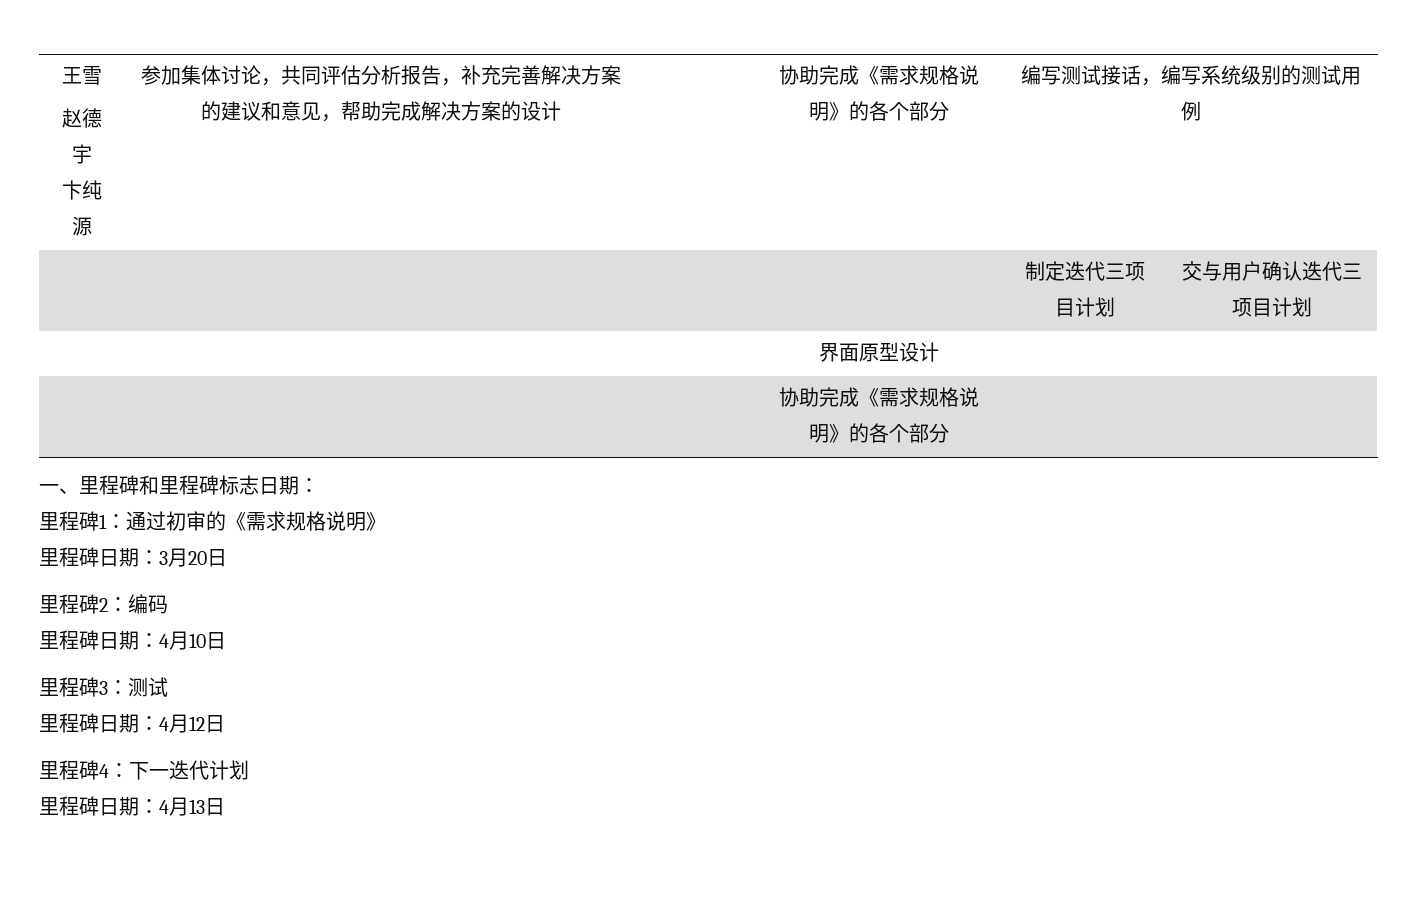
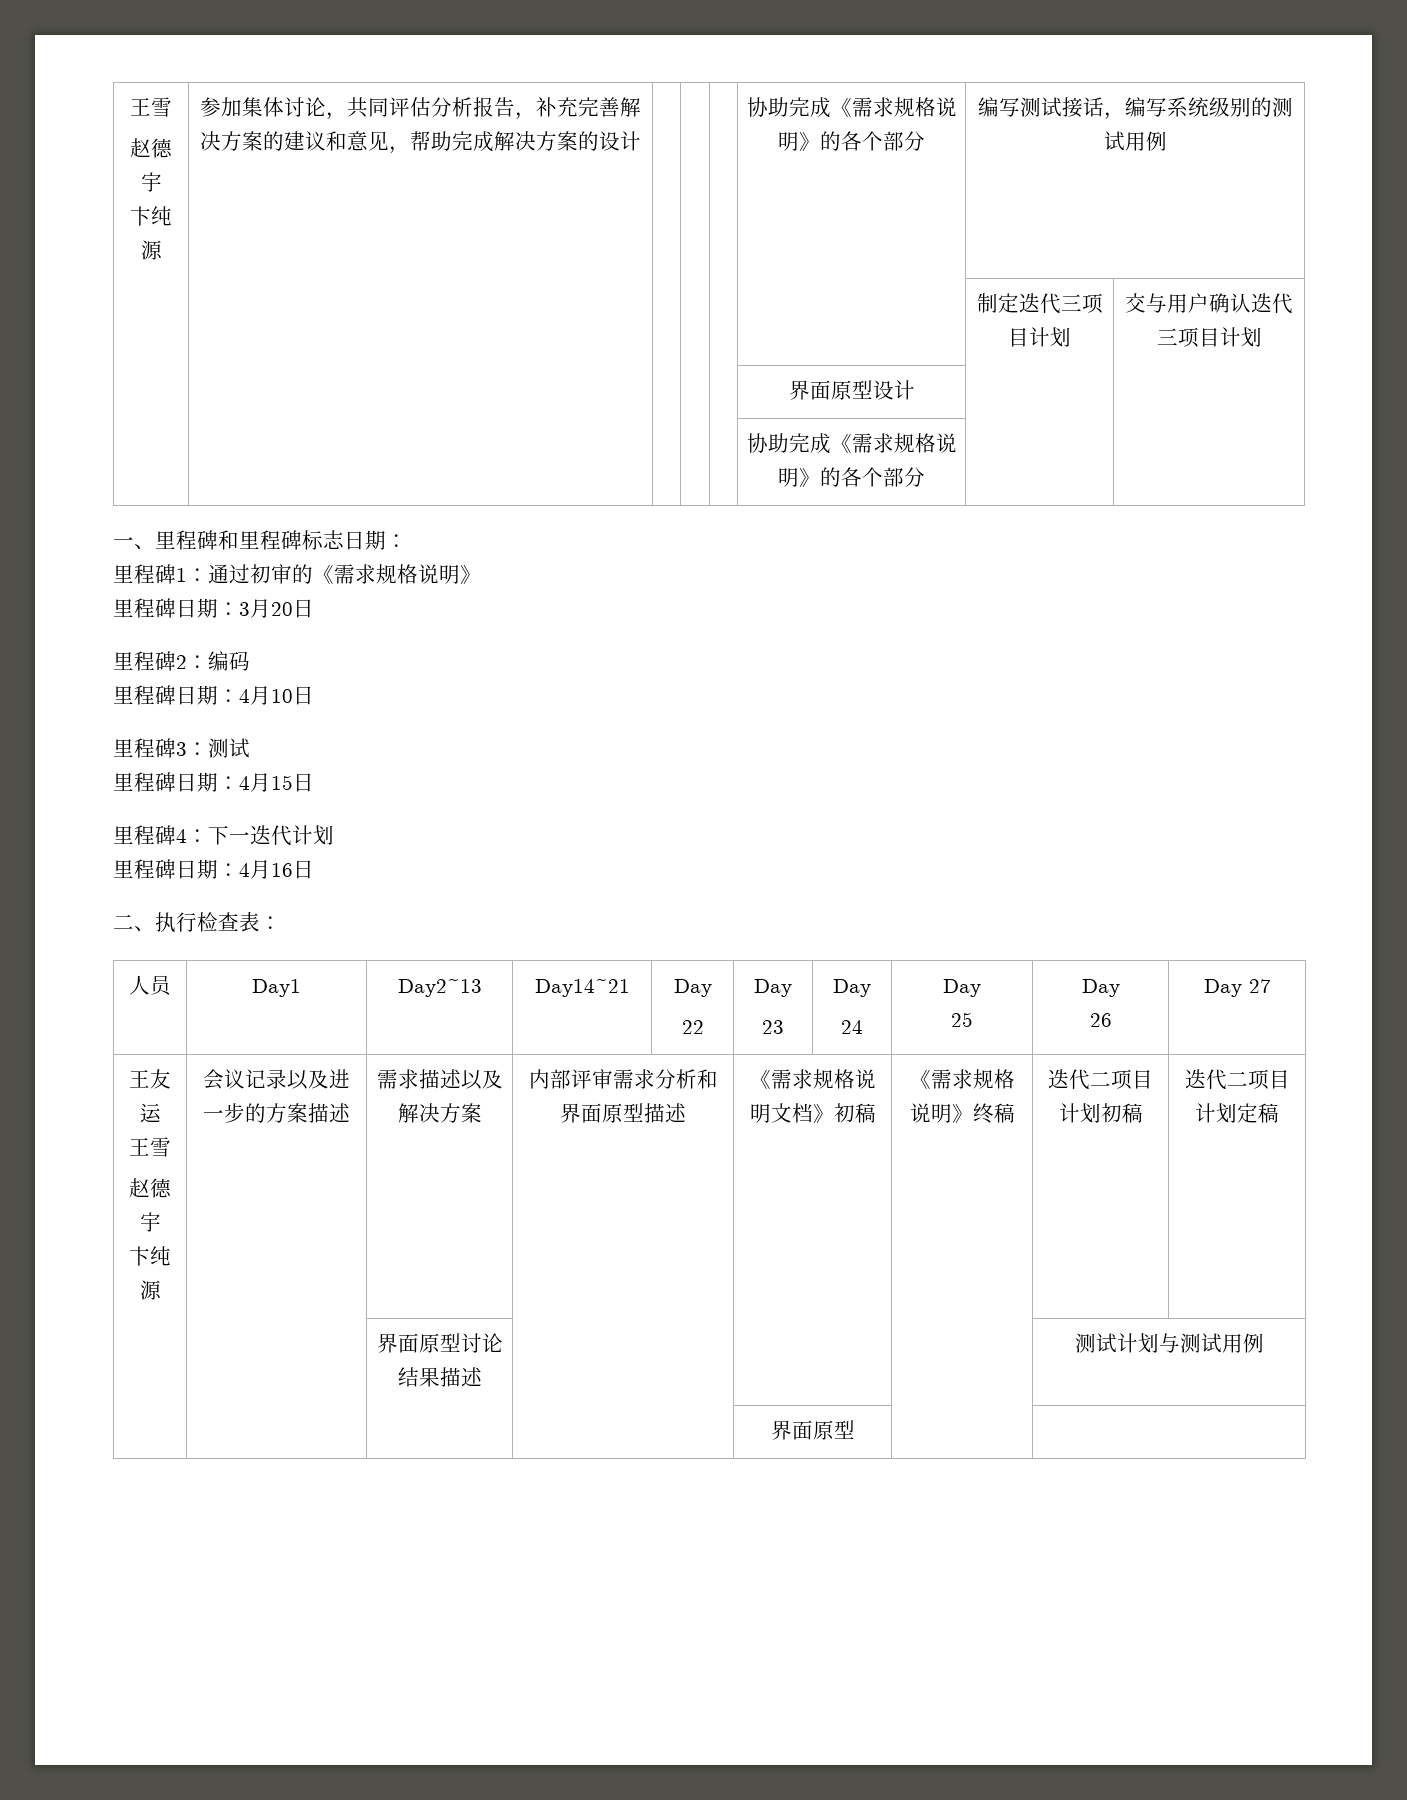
- 里程碑日期：4月12日
+ 里程碑日期：4月15日
- 里程碑日期：4月13日
+ 里程碑日期：4月16日
+ 二、执行检查表：
+ 人员 | Day1 | Day2~13 | Day14~21 | Day
+ 22 | Day
+ 23 | Day
+ 24 | Day
+ 25 | Day
+ 26 | Day 27
+ 王友运
+ 王雪
+ 赵德宇
+ 卞纯源 | 会议记录以及进一步的方案描述 | 需求描述以及解决方案 | 内部评审需求分析和界面原型描述 | 《需求规格说明文档》初稿 | 《需求规格说明》终稿 | 迭代二项目计划初稿 | 迭代二项目计划定稿
+ | | 界面原型讨论结果描述 | | | | 测试计划与测试用例
+ | | | | 界面原型 | |

